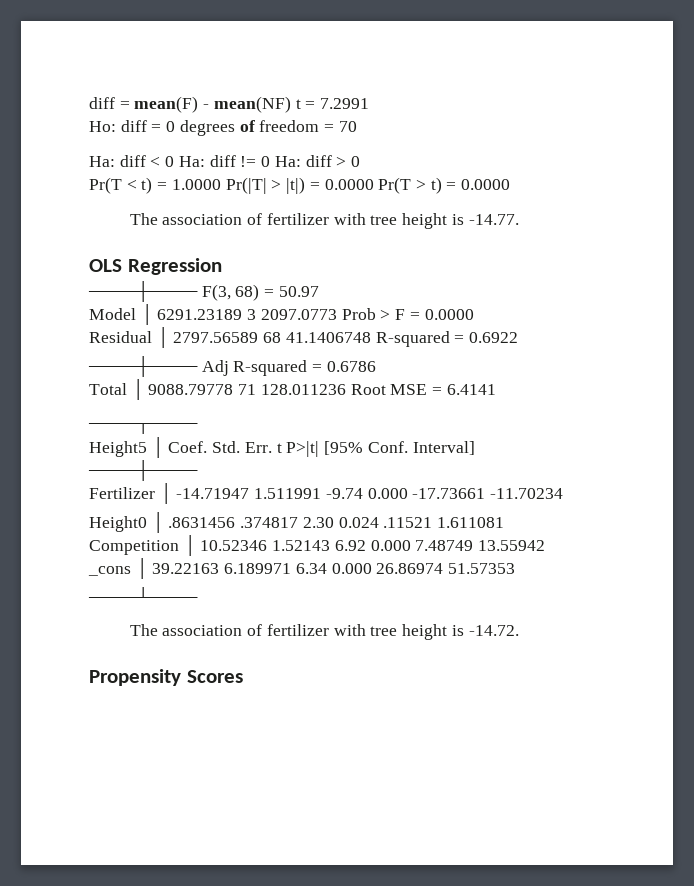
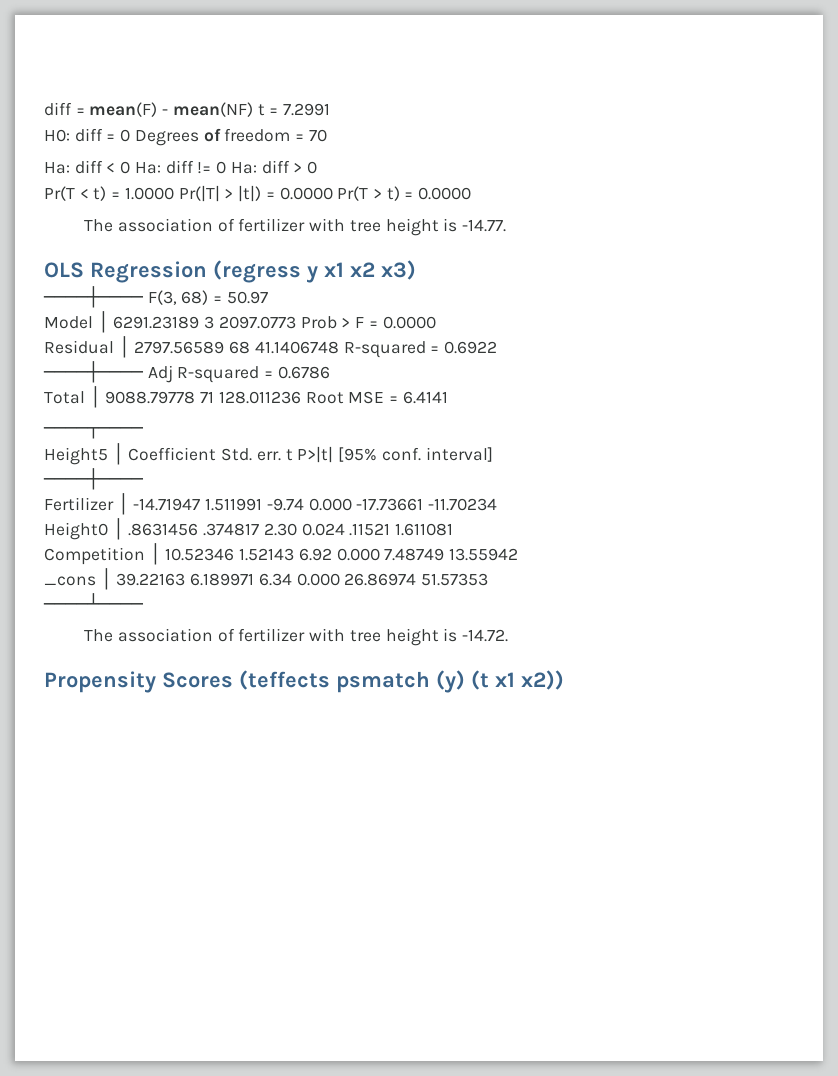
- Ho: diff = 0 degrees of freedom = 70
+ H0: diff = 0 Degrees of freedom = 70
- OLS Regression
+ OLS Regression (regress y x1 x2 x3)
- Height5 │ Coef. Std. Err. t P>|t| [95% Conf. Interval]
+ Height5 │ Coefficient Std. err. t P>|t| [95% conf. interval]
- Propensity Scores
+ Propensity Scores (teffects psmatch (y) (t x1 x2))

